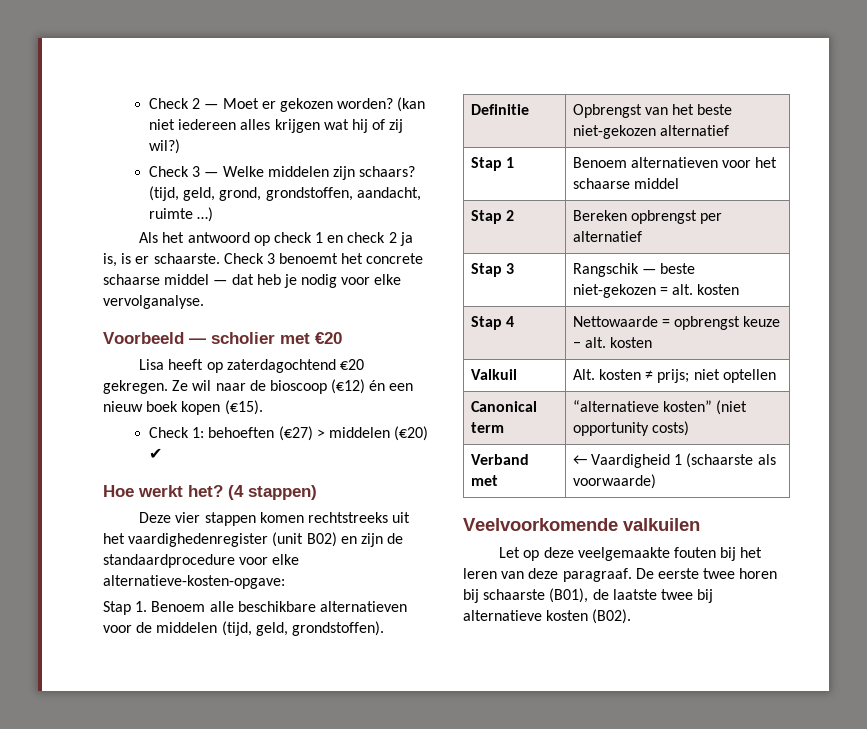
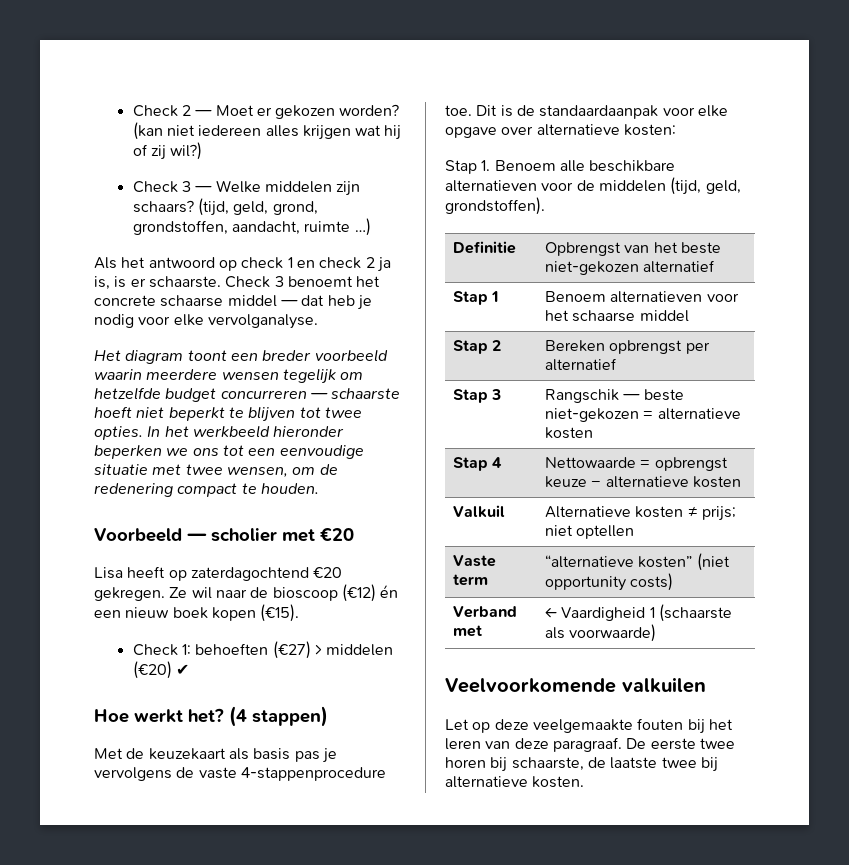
+ Het diagram toont een breder voorbeeld waarin meerdere wensen tegelijk om hetzelfde budget concurreren — schaarste hoeft niet beperkt te blijven tot twee opties. In het werkbeeld hieronder beperken we ons tot een eenvoudige situatie met twee wensen, om de redenering compact te houden.
- Deze vier stappen komen rechtstreeks uit het vaardighedenregister (unit B02) en zijn de standaardprocedure voor elke alternatieve-kosten-opgave:
+ Met de keuzekaart als basis pas je vervolgens de vaste 4-stappenprocedure toe. Dit is de standaardaanpak voor elke opgave over alternatieve kosten:
- Stap 3 | Rangschik — beste niet-gekozen = alt. kosten
+ Stap 3 | Rangschik — beste niet-gekozen = alternatieve kosten
- Stap 4 | Nettowaarde = opbrengst keuze − alt. kosten
+ Stap 4 | Nettowaarde = opbrengst keuze − alternatieve kosten
- Valkuil | Alt. kosten ≠ prijs; niet optellen
+ Valkuil | Alternatieve kosten ≠ prijs; niet optellen
- Canonical term | “alternatieve kosten” (niet opportunity costs)
+ Vaste term | “alternatieve kosten” (niet opportunity costs)
- De eerste twee horen bij schaarste (B01), de laatste twee bij alternatieve kosten (B02).
+ De eerste twee horen bij schaarste, de laatste twee bij alternatieve kosten.

